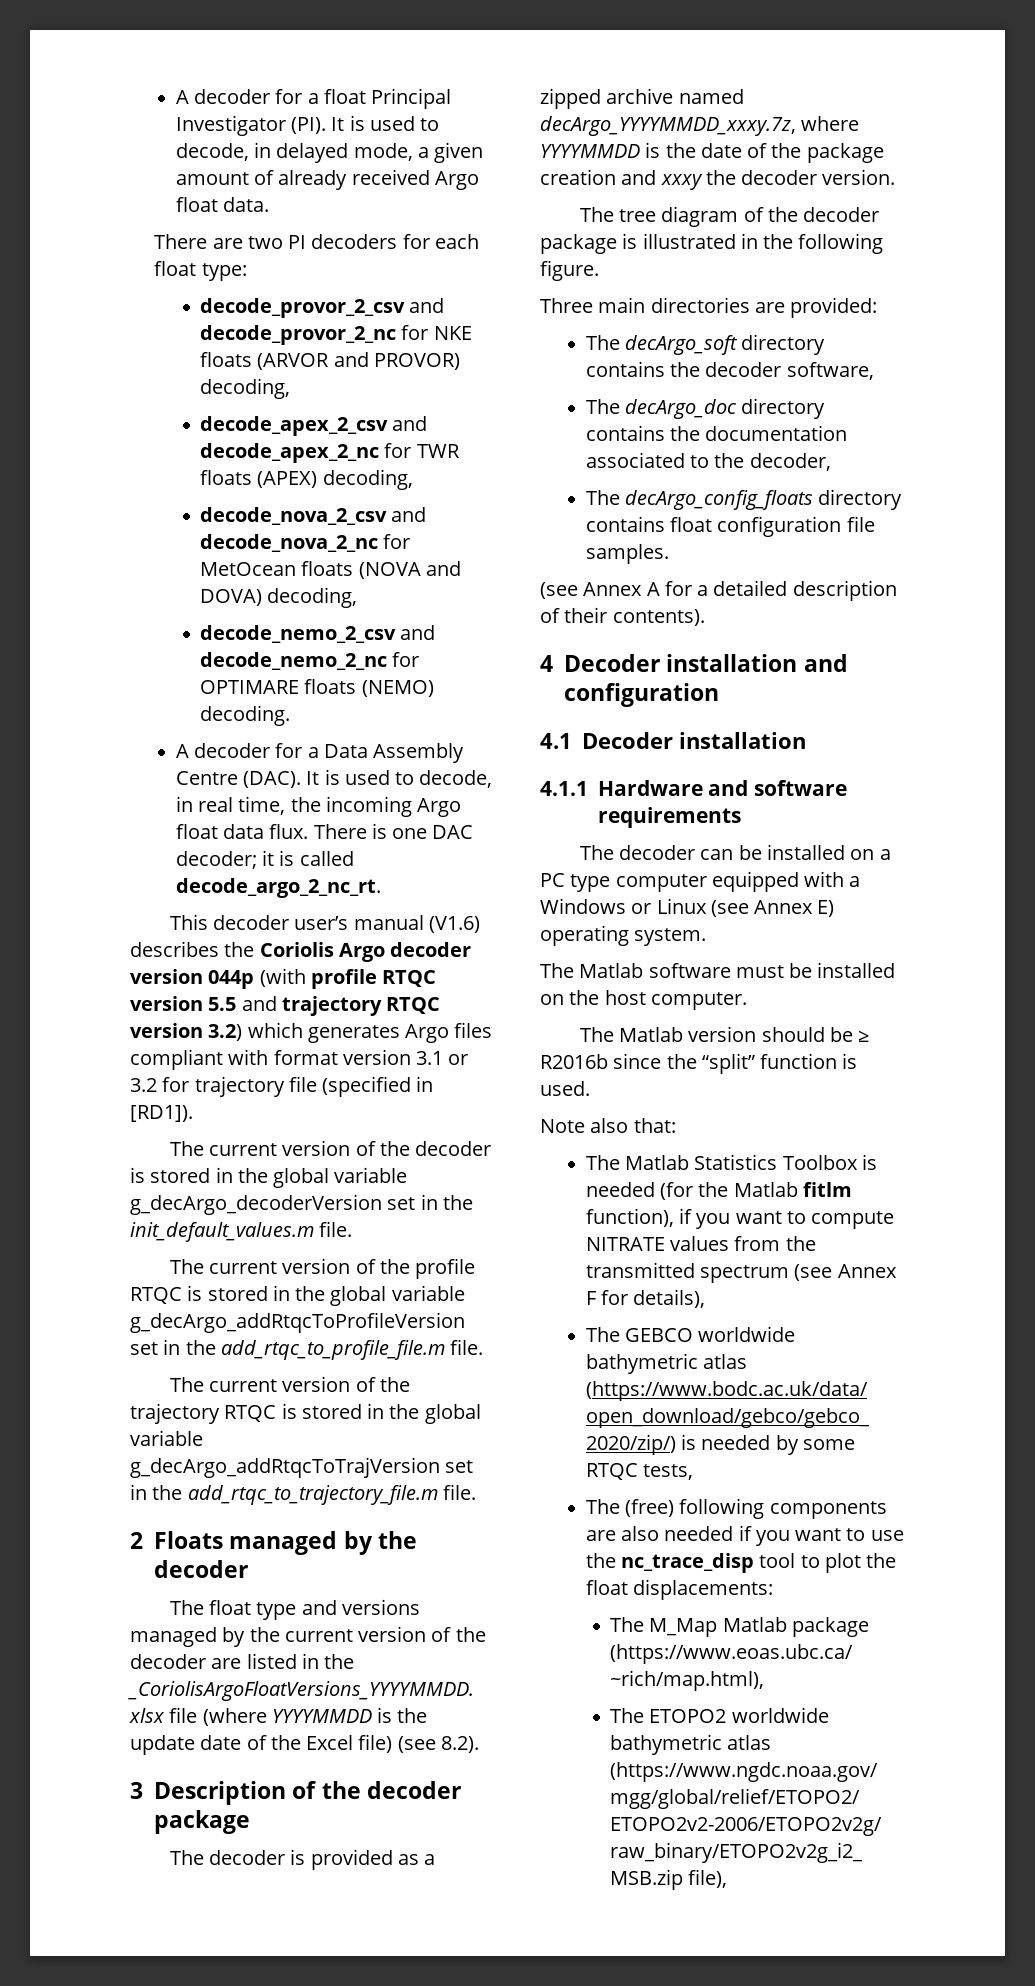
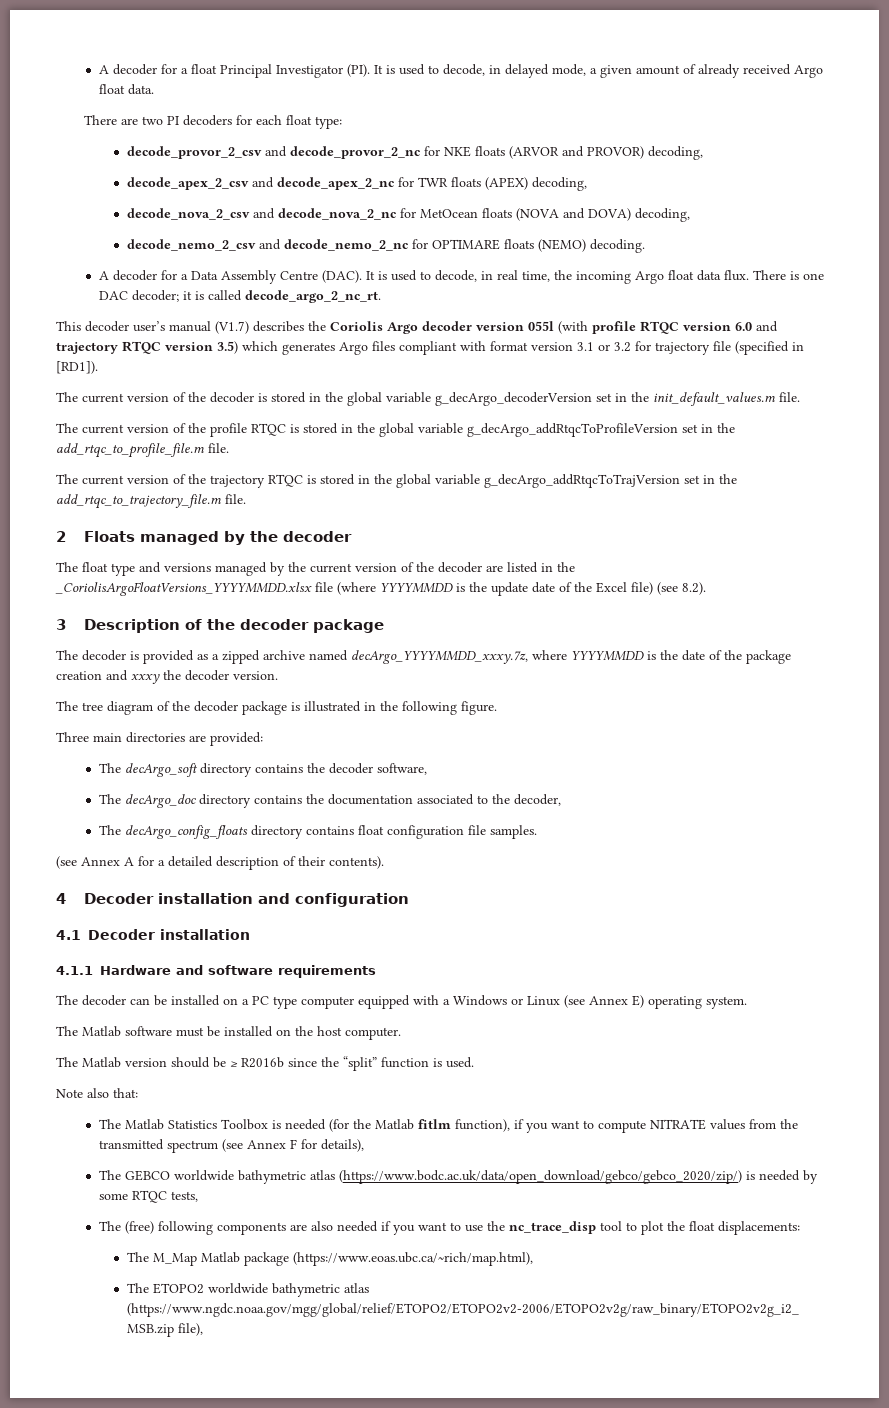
- This decoder user’s manual (V1.6) describes the Coriolis Argo decoder version 044p (with profile RTQC version 5.5 and trajectory RTQC version 3.2) which generates Argo files compliant with format version 3.1 or 3.2 for trajectory file (specified in [RD1]).
+ This decoder user’s manual (V1.7) describes the Coriolis Argo decoder version 055l (with profile RTQC version 6.0 and trajectory RTQC version 3.5) which generates Argo files compliant with format version 3.1 or 3.2 for trajectory file (specified in [RD1]).

